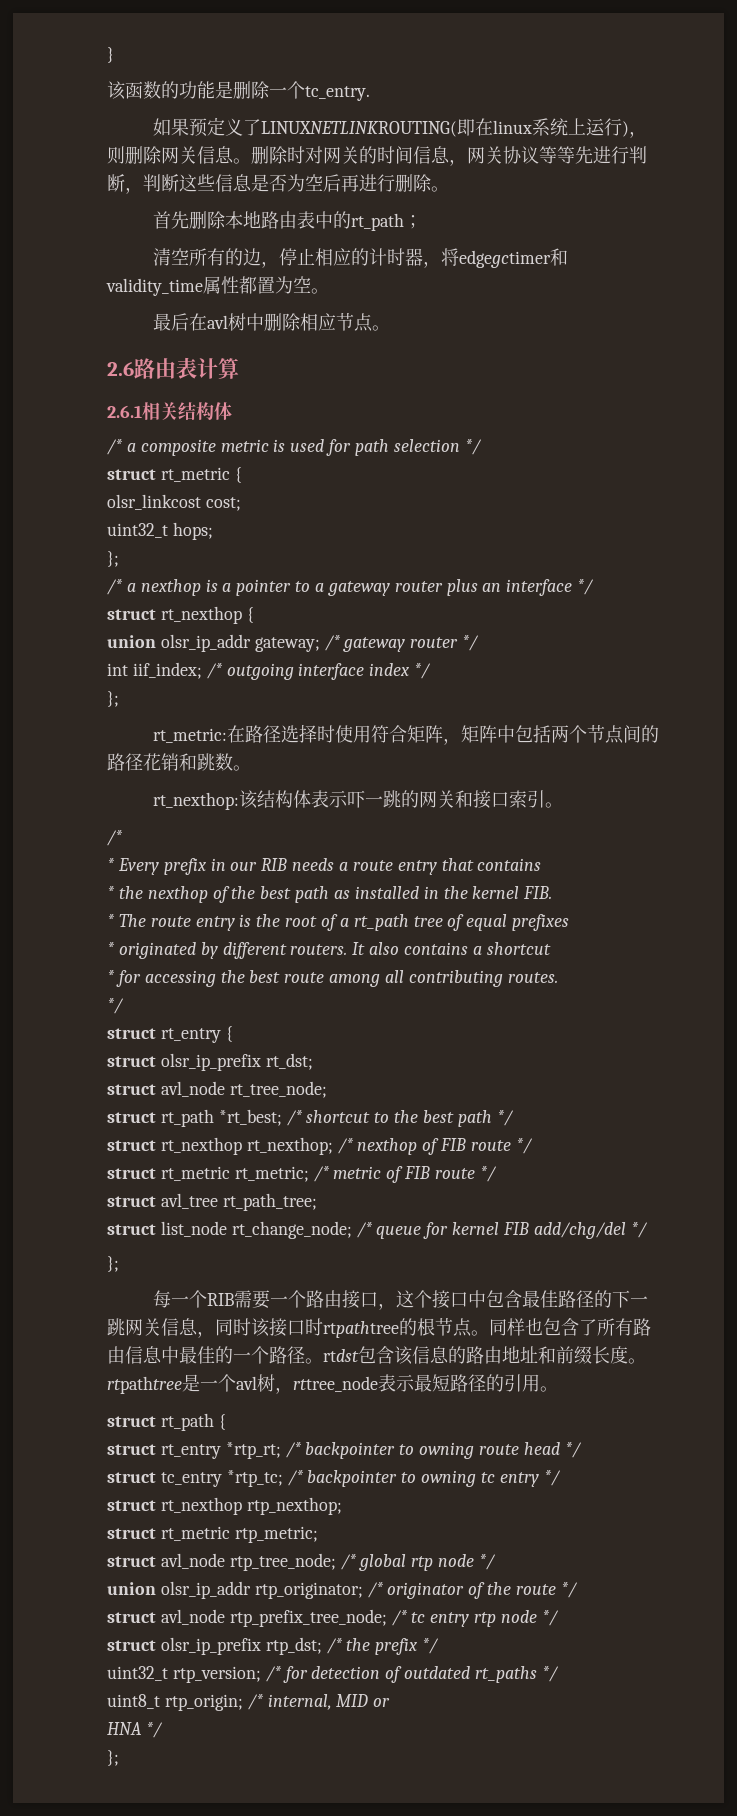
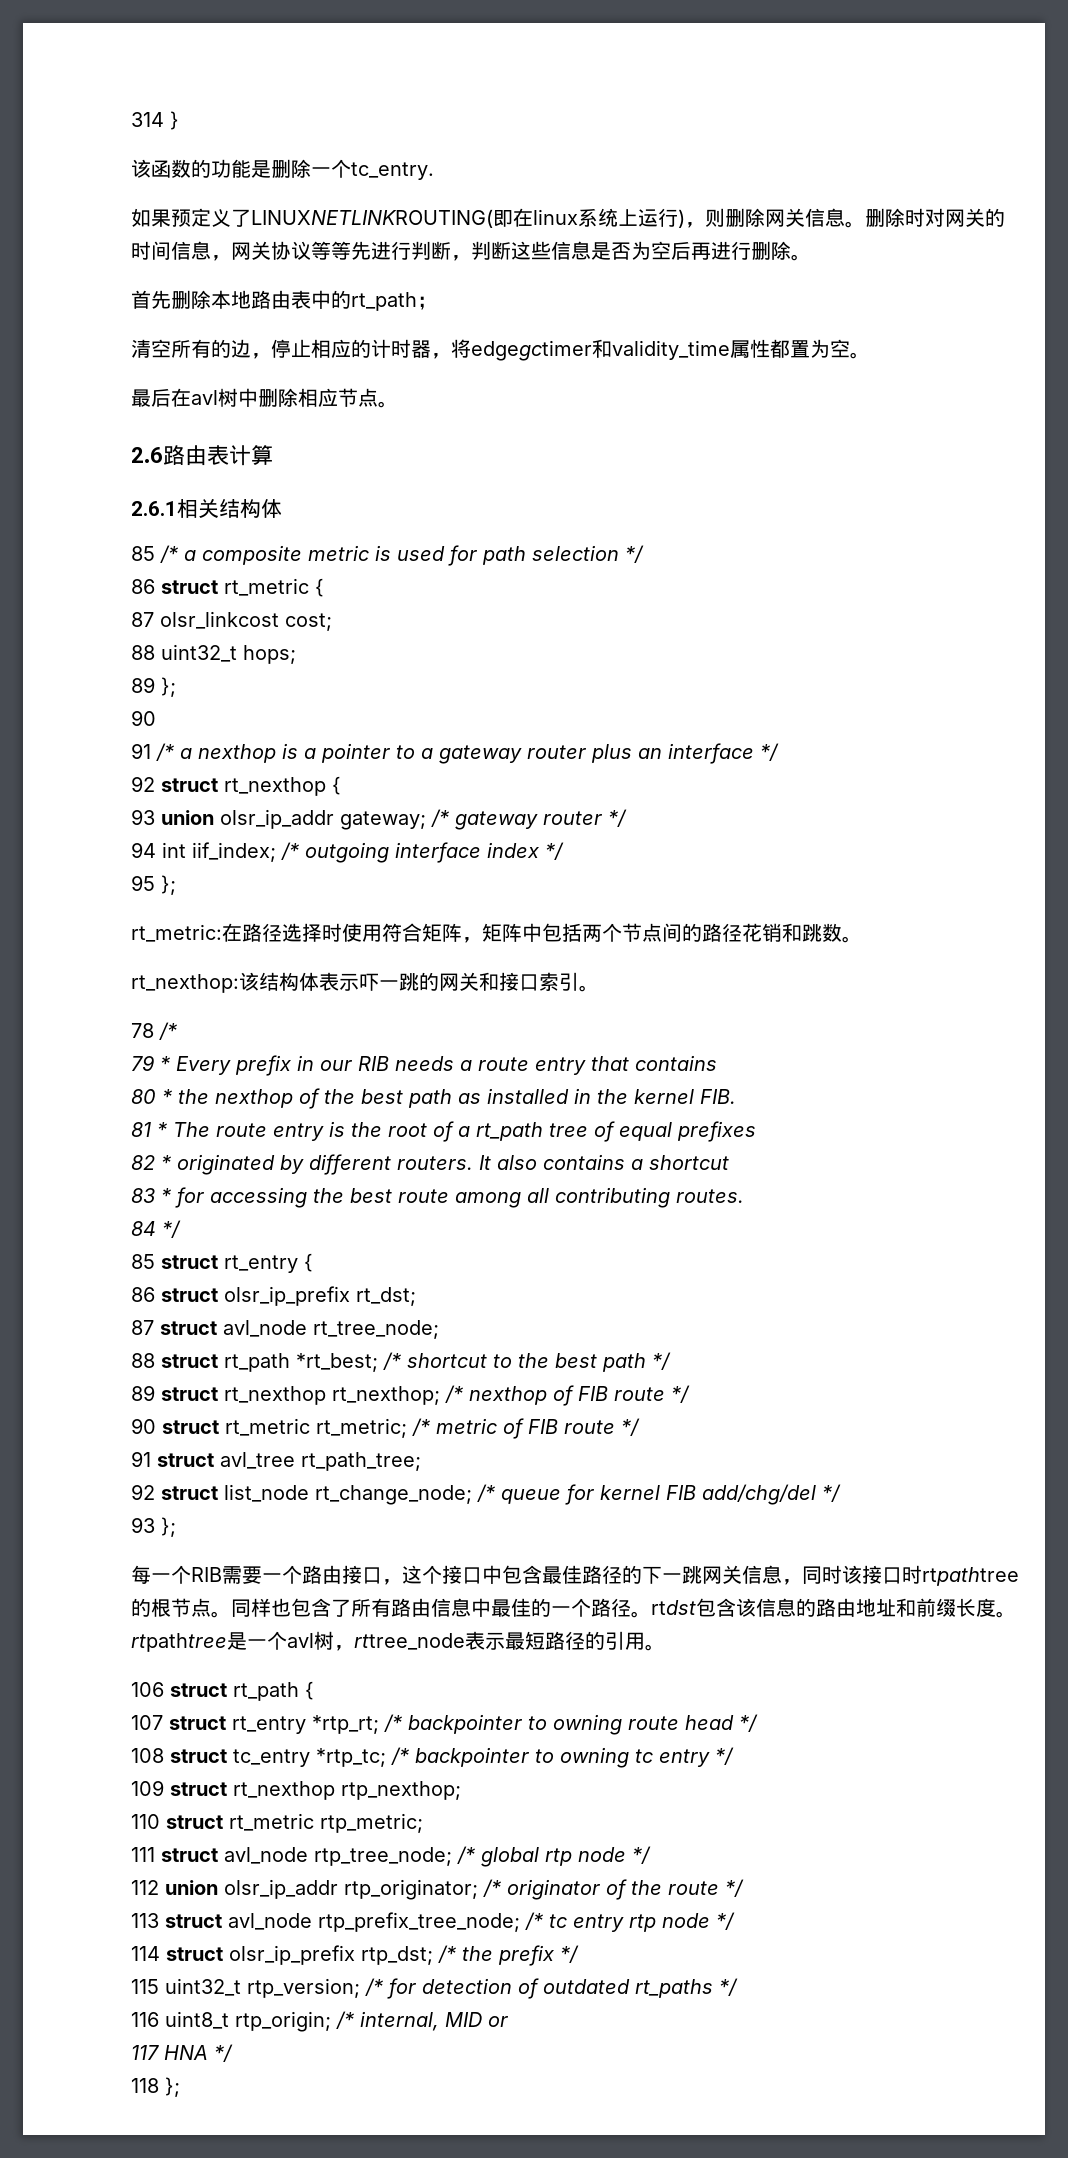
- }
+ 314 }
- /* a composite metric is used for path selection */
+ 85 /* a composite metric is used for path selection */
- struct rt_metric {
+ 86 struct rt_metric {
- olsr_linkcost cost;
+ 87 olsr_linkcost cost;
- uint32_t hops;
- };
- /* a nexthop is a pointer to a gateway router plus an interface */
+ 88 uint32_t hops;
+ 89 };
+ 90
+ 91 /* a nexthop is a pointer to a gateway router plus an interface */
- struct rt_nexthop {
+ 92 struct rt_nexthop {
- union olsr_ip_addr gateway; /* gateway router */
+ 93 union olsr_ip_addr gateway; /* gateway router */
- int iif_index; /* outgoing interface index */
- };
+ 94 int iif_index; /* outgoing interface index */
+ 95 };
  rt_nexthop:该结构体表示吓一跳的网关和接口索引。
- /*
+ 78 /*
- * Every prefix in our RIB needs a route entry that contains
+ 79 * Every prefix in our RIB needs a route entry that contains
- * the nexthop of the best path as installed in the kernel FIB.
+ 80 * the nexthop of the best path as installed in the kernel FIB.
- * The route entry is the root of a rt_path tree of equal prefixes
+ 81 * The route entry is the root of a rt_path tree of equal prefixes
- * originated by different routers.
+ 82 * originated by different routers.
- * for accessing the best route among all contributing routes.
- */
- struct rt_entry {
+ 83 * for accessing the best route among all contributing routes.
+ 84 */
+ 85 struct rt_entry {
- struct olsr_ip_prefix rt_dst;
+ 86 struct olsr_ip_prefix rt_dst;
- struct avl_node rt_tree_node;
+ 87 struct avl_node rt_tree_node;
- struct rt_path *rt_best; /* shortcut to the best path */
+ 88 struct rt_path *rt_best; /* shortcut to the best path */
- struct rt_nexthop rt_nexthop; /* nexthop of FIB route */
+ 89 struct rt_nexthop rt_nexthop; /* nexthop of FIB route */
- struct rt_metric rt_metric; /* metric of FIB route */
+ 90 struct rt_metric rt_metric; /* metric of FIB route */
- struct avl_tree rt_path_tree;
+ 91 struct avl_tree rt_path_tree;
- struct list_node rt_change_node; /* queue for kernel FIB add/chg/del */
- };
+ 92 struct list_node rt_change_node; /* queue for kernel FIB add/chg/del */
+ 93 };
- struct rt_path {
+ 106 struct rt_path {
- struct rt_entry *rtp_rt; /* backpointer to owning route head */
+ 107 struct rt_entry *rtp_rt; /* backpointer to owning route head */
- struct tc_entry *rtp_tc; /* backpointer to owning tc entry */
+ 108 struct tc_entry *rtp_tc; /* backpointer to owning tc entry */
- struct rt_nexthop rtp_nexthop;
+ 109 struct rt_nexthop rtp_nexthop;
- struct rt_metric rtp_metric;
+ 110 struct rt_metric rtp_metric;
- struct avl_node rtp_tree_node; /* global rtp node */
+ 111 struct avl_node rtp_tree_node; /* global rtp node */
- union olsr_ip_addr rtp_originator; /* originator of the route */
+ 112 union olsr_ip_addr rtp_originator; /* originator of the route */
- struct avl_node rtp_prefix_tree_node; /* tc entry rtp node */
+ 113 struct avl_node rtp_prefix_tree_node; /* tc entry rtp node */
- struct olsr_ip_prefix rtp_dst; /* the prefix */
+ 114 struct olsr_ip_prefix rtp_dst; /* the prefix */
- uint32_t rtp_version; /* for detection of outdated rt_paths */
+ 115 uint32_t rtp_version; /* for detection of outdated rt_paths */
- uint8_t rtp_origin; /* internal, MID or
+ 116 uint8_t rtp_origin; /* internal, MID or
- HNA */
- };
+ 117 HNA */
+ 118 };

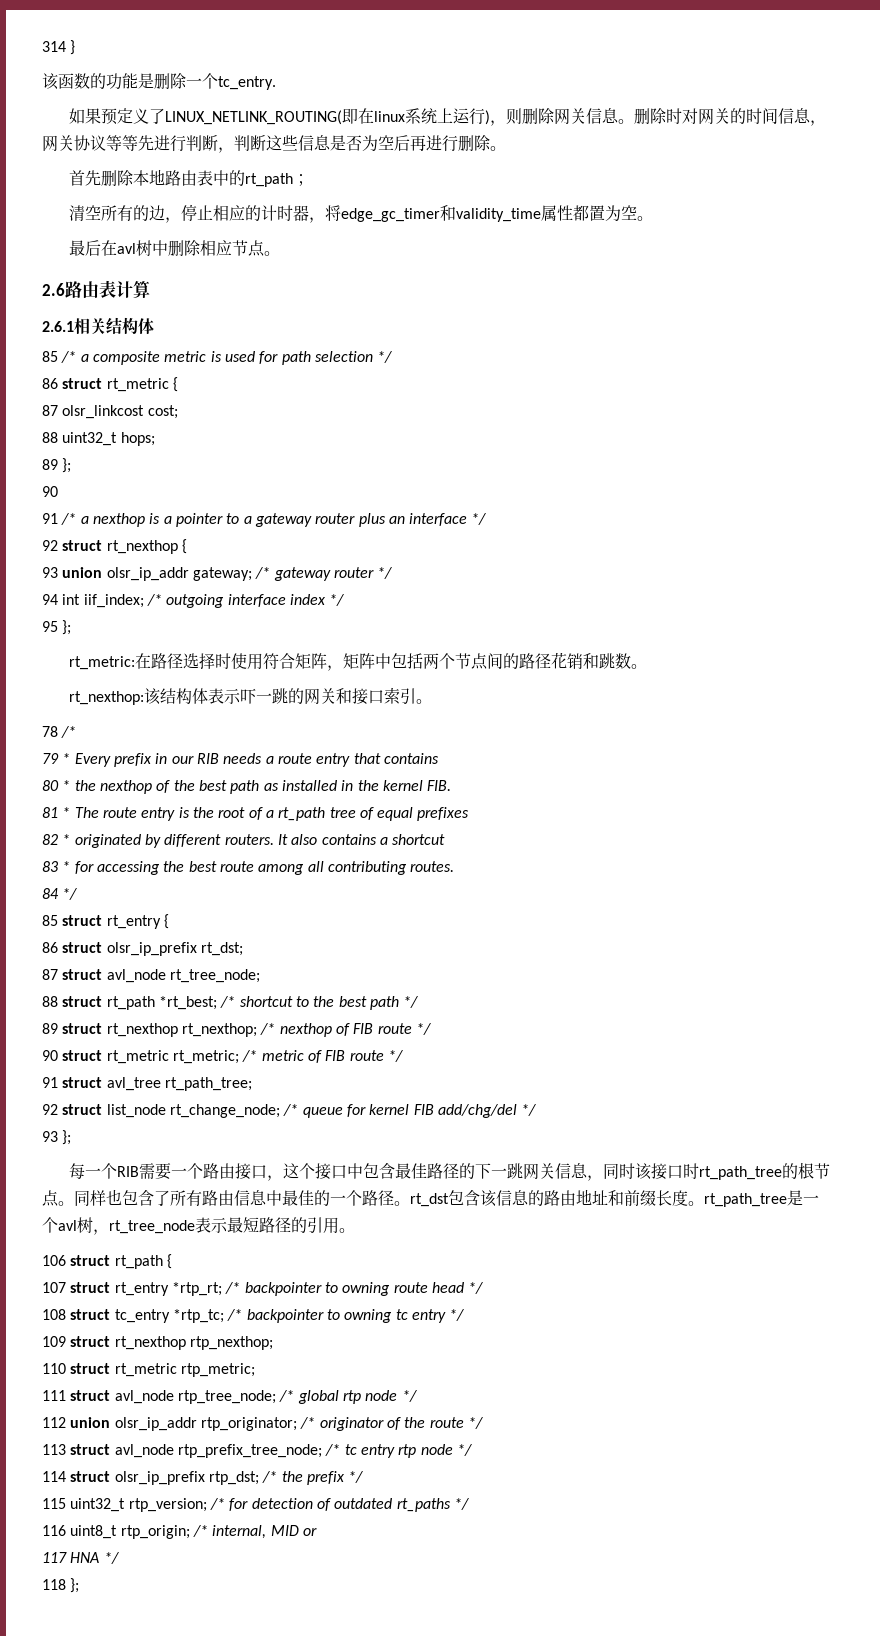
- 如果预定义了LINUXNETLINKROUTING(即在linux系统上运行)，则删除网关信息。
+ 如果预定义了LINUX_NETLINK_ROUTING(即在linux系统上运行)，则删除网关信息。
- 清空所有的边，停止相应的计时器，将edgegctimer和validity_time属性都置为空。
+ 清空所有的边，停止相应的计时器，将edge_gc_timer和validity_time属性都置为空。
- 每一个RIB需要一个路由接口，这个接口中包含最佳路径的下一跳网关信息，同时该接口时rtpathtree的根节点。
+ 每一个RIB需要一个路由接口，这个接口中包含最佳路径的下一跳网关信息，同时该接口时rt_path_tree的根节点。
- 同样也包含了所有路由信息中最佳的一个路径。rtdst包含该信息的路由地址和前缀长度。rtpathtree是一个avl树，rttree_node表示最短路径的引用。
+ 同样也包含了所有路由信息中最佳的一个路径。rt_dst包含该信息的路由地址和前缀长度。rt_path_tree是一个avl树，rt_tree_node表示最短路径的引用。

